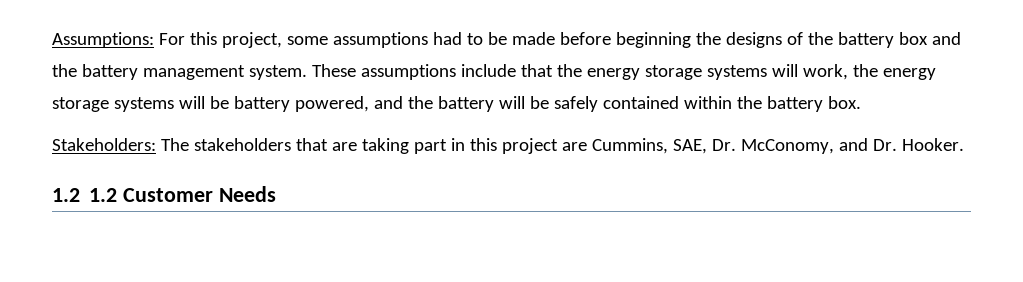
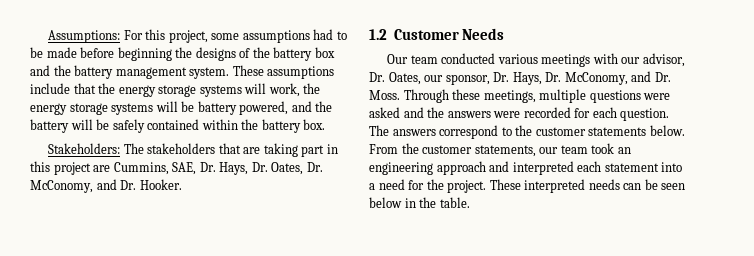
- Stakeholders: The stakeholders that are taking part in this project are Cummins, SAE, Dr. McConomy, and Dr. Hooker.
+ Stakeholders: The stakeholders that are taking part in this project are Cummins, SAE, Dr. Hays, Dr. Oates, Dr. McConomy, and Dr. Hooker.
- 1.2 1.2 Customer Needs
+ 1.2 Customer Needs
+ Our team conducted various meetings with our advisor, Dr. Oates, our sponsor, Dr. Hays, Dr. McConomy, and Dr. Moss. Through these meetings, multiple questions were asked and the answers were recorded for each question. The answers correspond to the customer statements below. From the customer statements, our team took an engineering approach and interpreted each statement into a need for the project. These interpreted needs can be seen below in the table.

